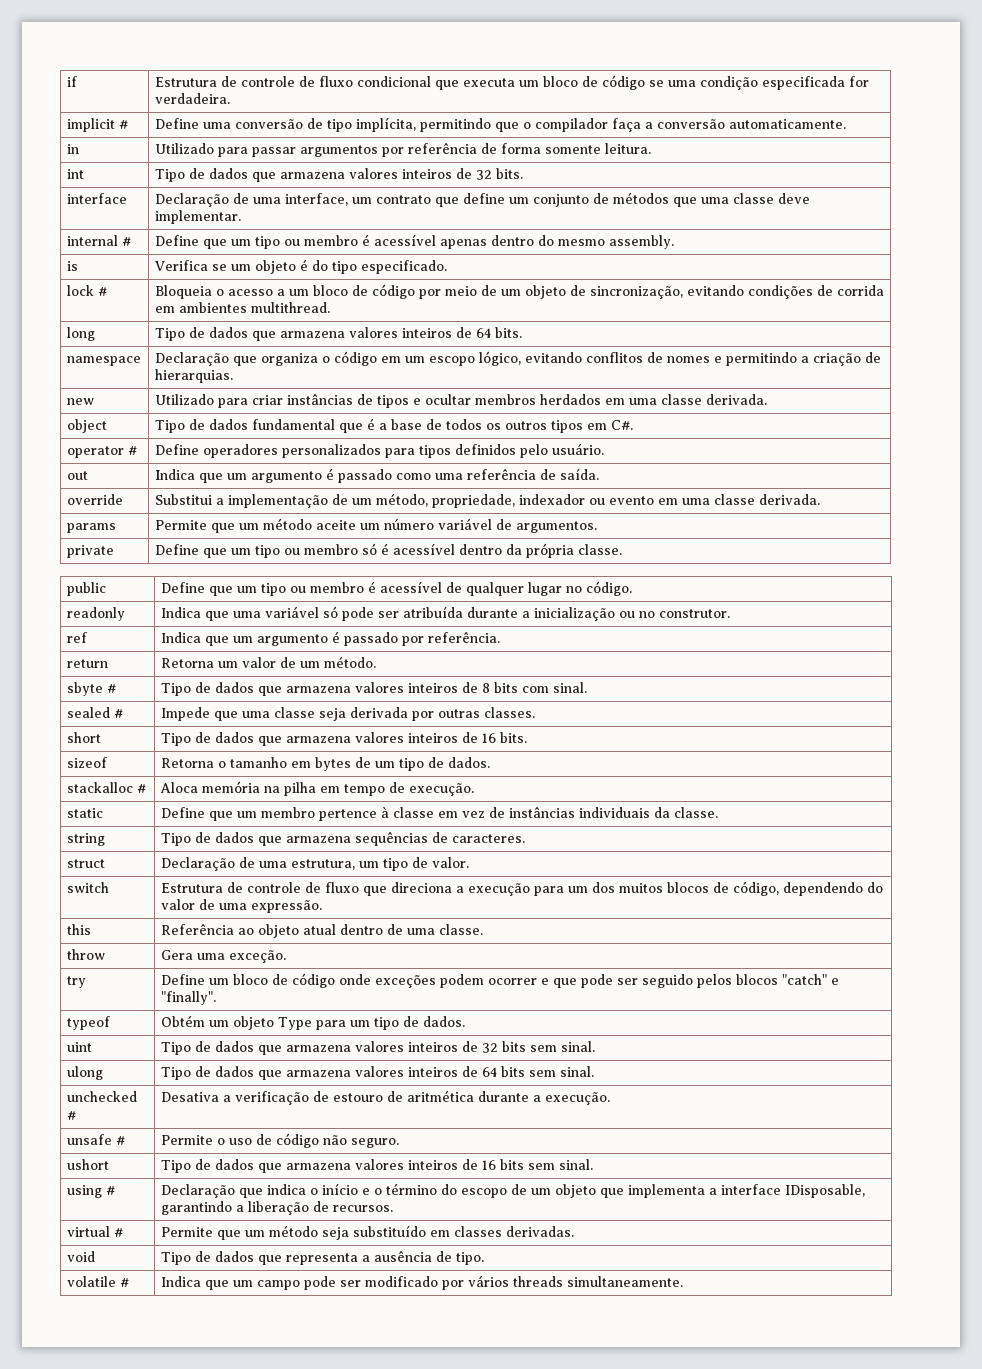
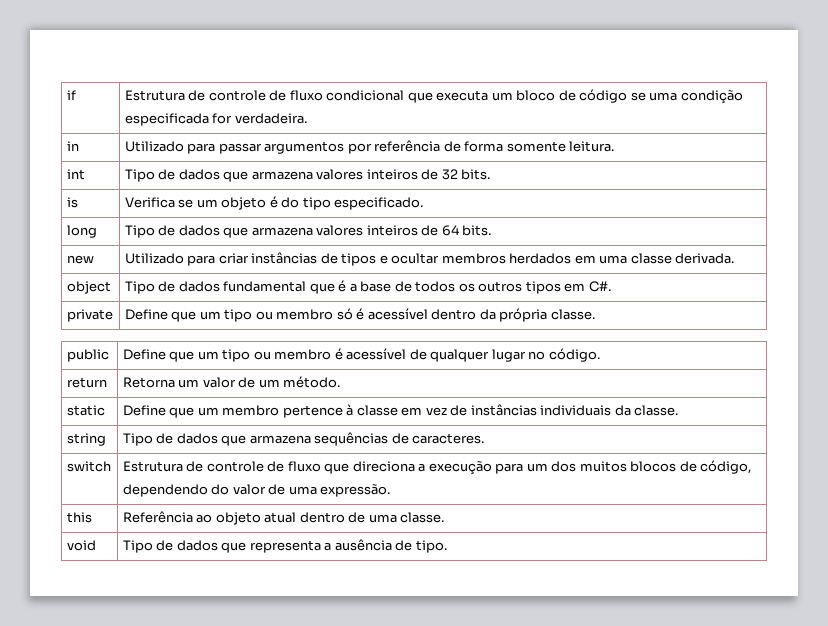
- implicit # | Define uma conversão de tipo implícita, permitindo que o compilador faça a conversão automaticamente.
- interface | Declaração de uma interface, um contrato que define um conjunto de métodos que uma classe deve implementar.
- internal # | Define que um tipo ou membro é acessível apenas dentro do mesmo assembly.
- lock # | Bloqueia o acesso a um bloco de código por meio de um objeto de sincronização, evitando condições de corrida em ambientes multithread.
- namespace | Declaração que organiza o código em um escopo lógico, evitando conflitos de nomes e permitindo a criação de hierarquias.
- operator # | Define operadores personalizados para tipos definidos pelo usuário.
- out | Indica que um argumento é passado como uma referência de saída.
- override | Substitui a implementação de um método, propriedade, indexador ou evento em uma classe derivada.
- params | Permite que um método aceite um número variável de argumentos.
- readonly | Indica que uma variável só pode ser atribuída durante a inicialização ou no construtor.
- ref | Indica que um argumento é passado por referência.
- sbyte # | Tipo de dados que armazena valores inteiros de 8 bits com sinal.
- sealed # | Impede que uma classe seja derivada por outras classes.
- short | Tipo de dados que armazena valores inteiros de 16 bits.
- sizeof | Retorna o tamanho em bytes de um tipo de dados.
- stackalloc # | Aloca memória na pilha em tempo de execução.
- struct | Declaração de uma estrutura, um tipo de valor.
- throw | Gera uma exceção.
- try | Define um bloco de código onde exceções podem ocorrer e que pode ser seguido pelos blocos "catch" e "finally".
- typeof | Obtém um objeto Type para um tipo de dados.
- uint | Tipo de dados que armazena valores inteiros de 32 bits sem sinal.
- ulong | Tipo de dados que armazena valores inteiros de 64 bits sem sinal.
- unchecked # | Desativa a verificação de estouro de aritmética durante a execução.
- unsafe # | Permite o uso de código não seguro.
- ushort | Tipo de dados que armazena valores inteiros de 16 bits sem sinal.
- using # | Declaração que indica o início e o término do escopo de um objeto que implementa a interface IDisposable, garantindo a liberação de recursos.
- virtual # | Permite que um método seja substituído em classes derivadas.
- volatile # | Indica que um campo pode ser modificado por vários threads simultaneamente.

